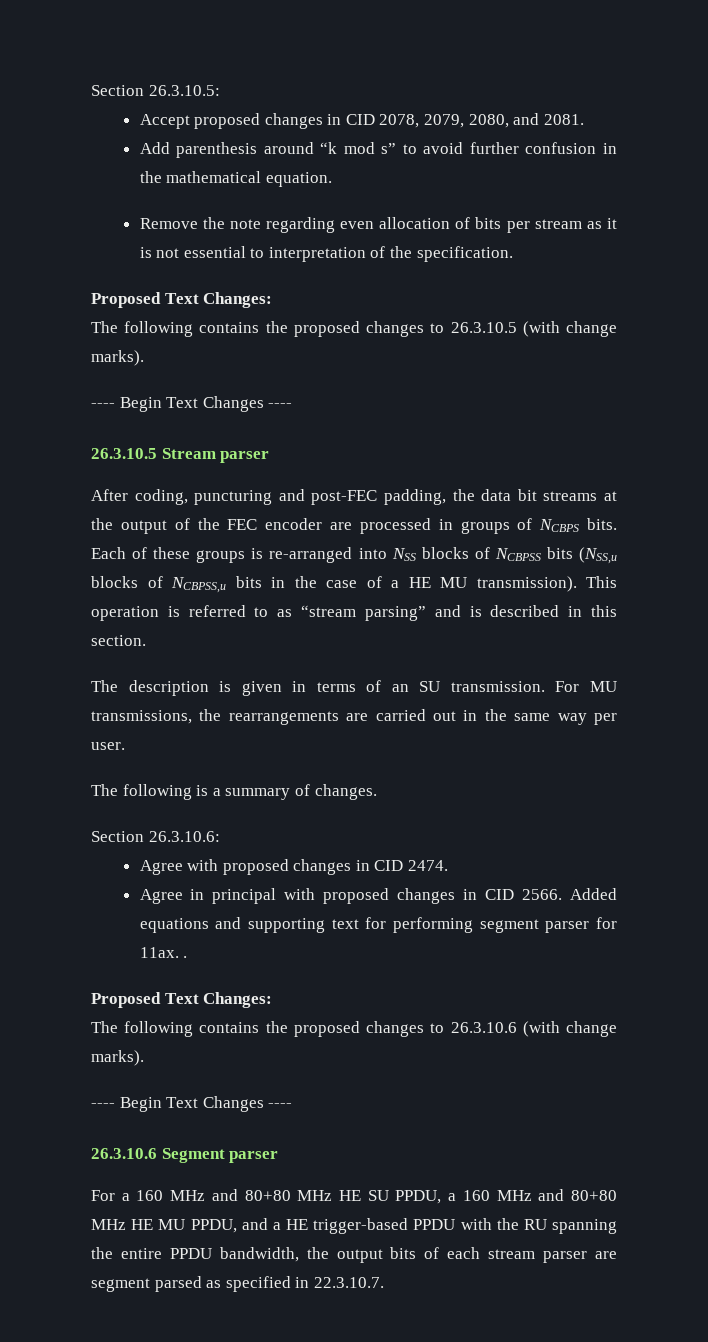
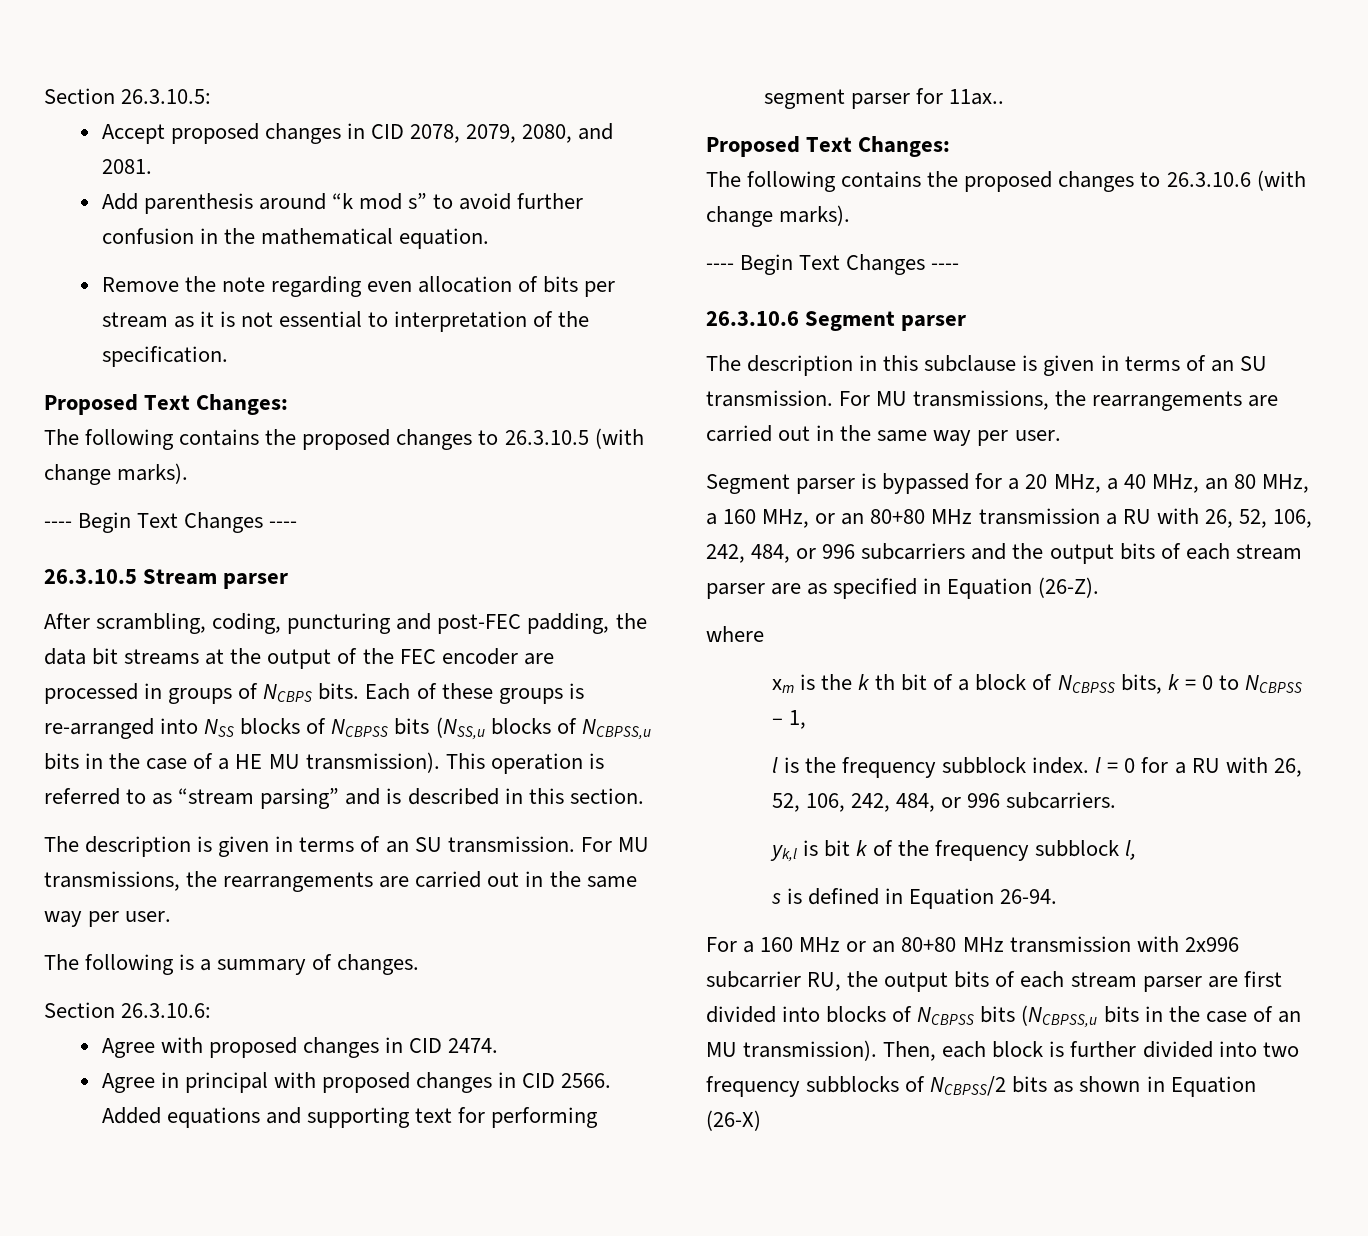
- After coding, puncturing and post-FEC padding, the data bit streams at the output of the FEC encoder are processed in groups of NCBPS bits.
+ After scrambling, coding, puncturing and post-FEC padding, the data bit streams at the output of the FEC encoder are processed in groups of NCBPS bits.
- Added equations and supporting text for performing segment parser for 11ax. .
+ Added equations and supporting text for performing segment parser for 11ax..
- For a 160 MHz and 80+80 MHz HE SU PPDU, a 160 MHz and 80+80 MHz HE MU PPDU, and a HE trigger-based PPDU with the RU spanning the entire PPDU bandwidth, the output bits of each stream parser are segment parsed as specified in 22.3.10.7.
+ The description in this subclause is given in terms of an SU transmission. For MU transmissions, the rearrangements are carried out in the same way per user.
+ Segment parser is bypassed for a 20 MHz, a 40 MHz, an 80 MHz, a 160 MHz, or an 80+80 MHz transmission a RU with 26, 52, 106, 242, 484, or 996 subcarriers and the output bits of each stream parser are as specified in Equation (26-Z).
+ where
+ xm is the k th bit of a block of NCBPSS bits, k = 0 to NCBPSS – 1,
+ l is the frequency subblock index. l = 0 for a RU with 26, 52, 106, 242, 484, or 996 subcarriers.
+ yk,l is bit k of the frequency subblock l,
+ s is defined in Equation 26-94.
+ For a 160 MHz or an 80+80 MHz transmission with 2x996 subcarrier RU, the output bits of each stream parser are first divided into blocks of NCBPSS bits (NCBPSS,u bits in the case of an MU transmission). Then, each block is further divided into two frequency subblocks of NCBPSS/2 bits as shown in Equation (26-X)

